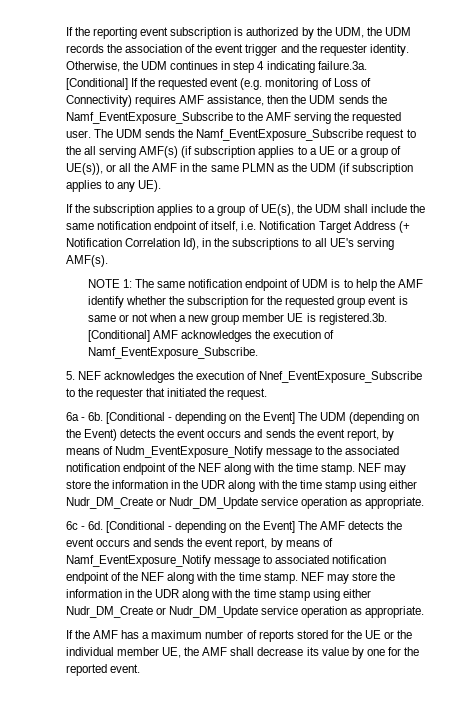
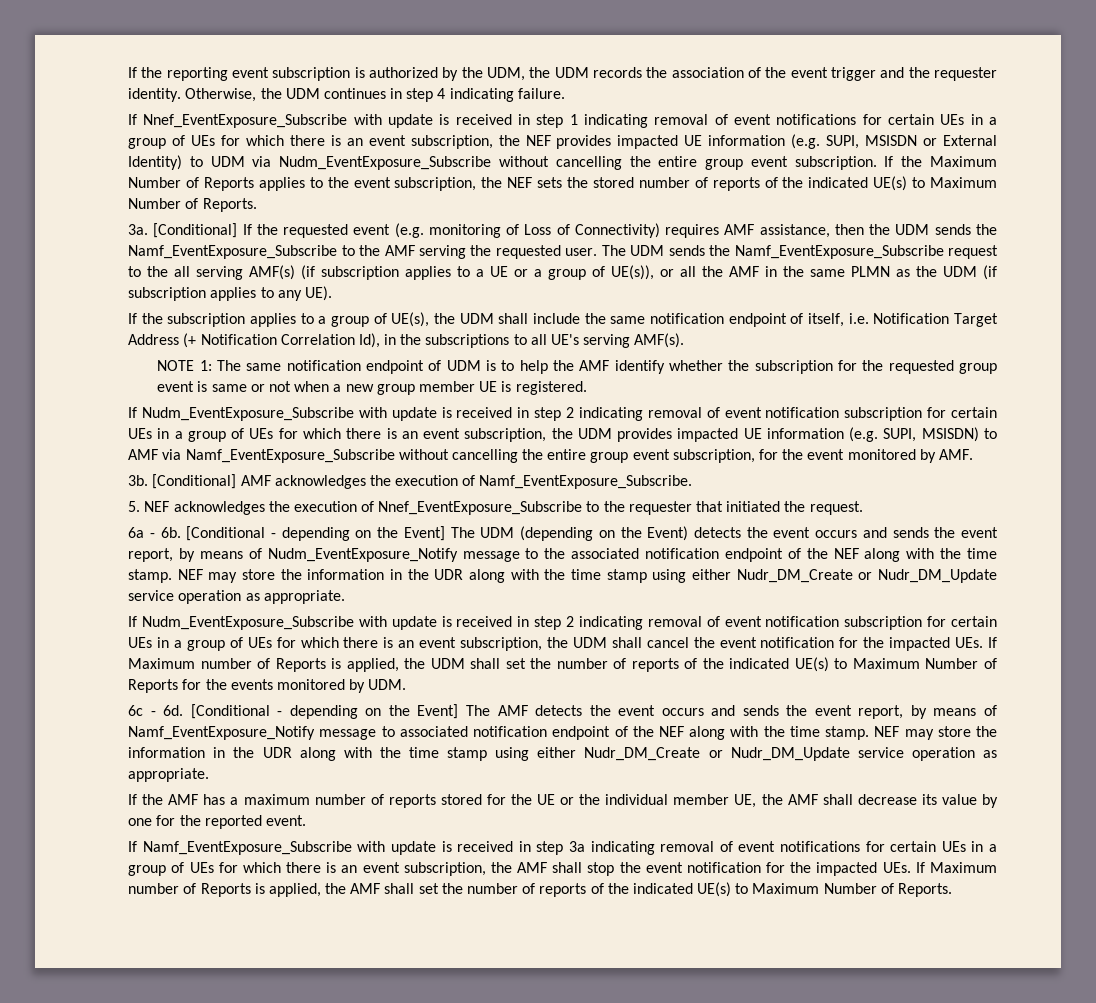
- Otherwise, the UDM continues in step 4 indicating failure.3a. [Conditional] If the requested event (e.g. monitoring of Loss of Connectivity) requires AMF assistance, then the UDM sends the Namf_EventExposure_Subscribe to the AMF serving the requested user.
+ Otherwise, the UDM continues in step 4 indicating failure.
+ If Nnef_EventExposure_Subscribe with update is received in step 1 indicating removal of event notifications for certain UEs in a group of UEs for which there is an event subscription, the NEF provides impacted UE information (e.g. SUPI, MSISDN or External Identity) to UDM via Nudm_EventExposure_Subscribe without cancelling the entire group event subscription. If the Maximum Number of Reports applies to the event subscription, the NEF sets the stored number of reports of the indicated UE(s) to Maximum Number of Reports.
+ 3a. [Conditional] If the requested event (e.g. monitoring of Loss of Connectivity) requires AMF assistance, then the UDM sends the Namf_EventExposure_Subscribe to the AMF serving the requested user.
- NOTE 1: The same notification endpoint of UDM is to help the AMF identify whether the subscription for the requested group event is same or not when a new group member UE is registered.3b. [Conditional] AMF acknowledges the execution of Namf_EventExposure_Subscribe.
+ NOTE 1: The same notification endpoint of UDM is to help the AMF identify whether the subscription for the requested group event is same or not when a new group member UE is registered.
+ If Nudm_EventExposure_Subscribe with update is received in step 2 indicating removal of event notification subscription for certain UEs in a group of UEs for which there is an event subscription, the UDM provides impacted UE information (e.g. SUPI, MSISDN) to AMF via Namf_EventExposure_Subscribe without cancelling the entire group event subscription, for the event monitored by AMF.
+ 3b. [Conditional] AMF acknowledges the execution of Namf_EventExposure_Subscribe.
+ If Nudm_EventExposure_Subscribe with update is received in step 2 indicating removal of event notification subscription for certain UEs in a group of UEs for which there is an event subscription, the UDM shall cancel the event notification for the impacted UEs. If Maximum number of Reports is applied, the UDM shall set the number of reports of the indicated UE(s) to Maximum Number of Reports for the events monitored by UDM.
+ If Namf_EventExposure_Subscribe with update is received in step 3a indicating removal of event notifications for certain UEs in a group of UEs for which there is an event subscription, the AMF shall stop the event notification for the impacted UEs. If Maximum number of Reports is applied, the AMF shall set the number of reports of the indicated UE(s) to Maximum Number of Reports.

